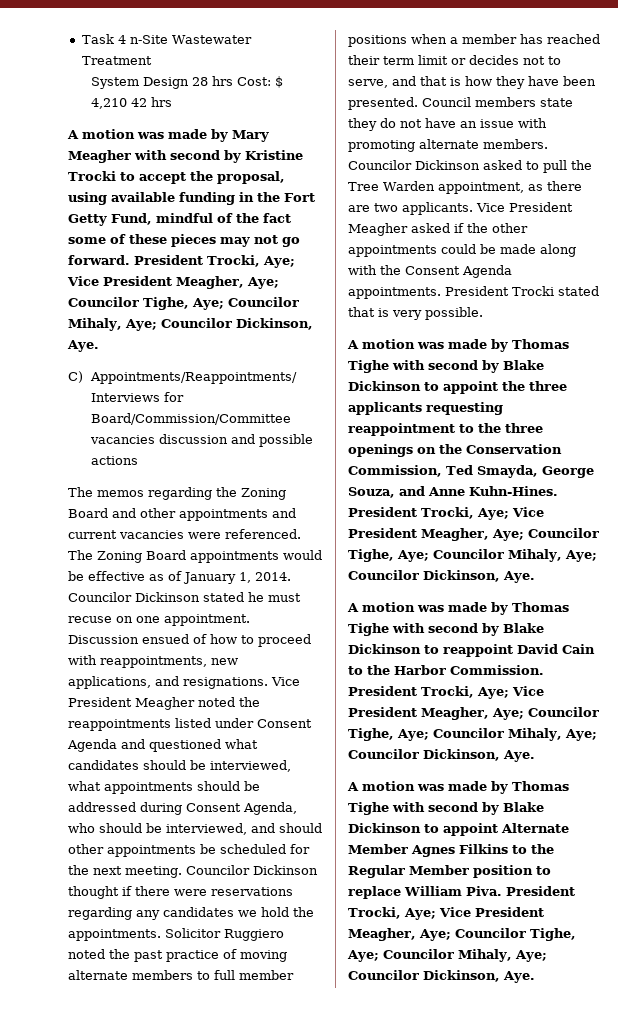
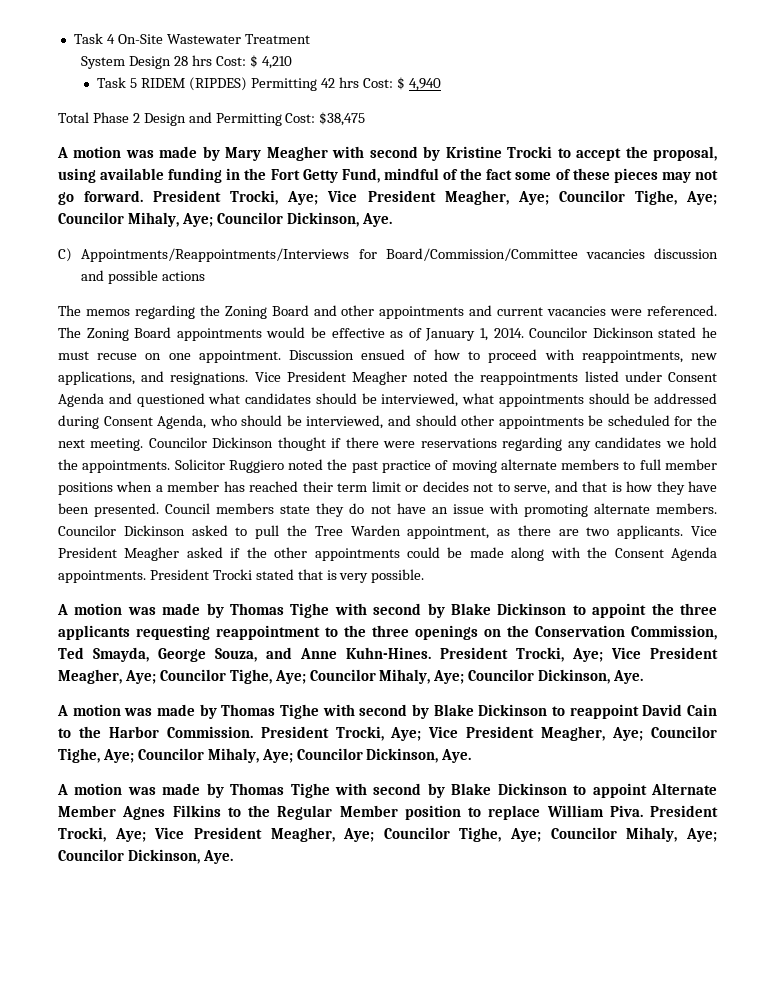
- Task 4 n-Site Wastewater Treatment
+ Task 4 On-Site Wastewater Treatment
- System Design 28 hrs Cost: $ 4,210 42 hrs
+ System Design 28 hrs Cost: $ 4,210
+ Task 5 RIDEM (RIPDES) Permitting 42 hrs Cost: $ 4,940
+ Total Phase 2 Design and Permitting Cost: $38,475

